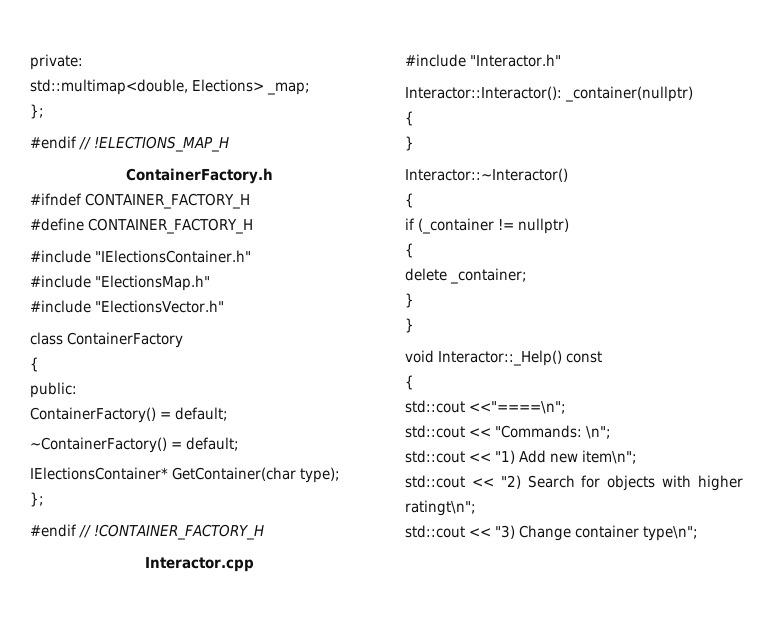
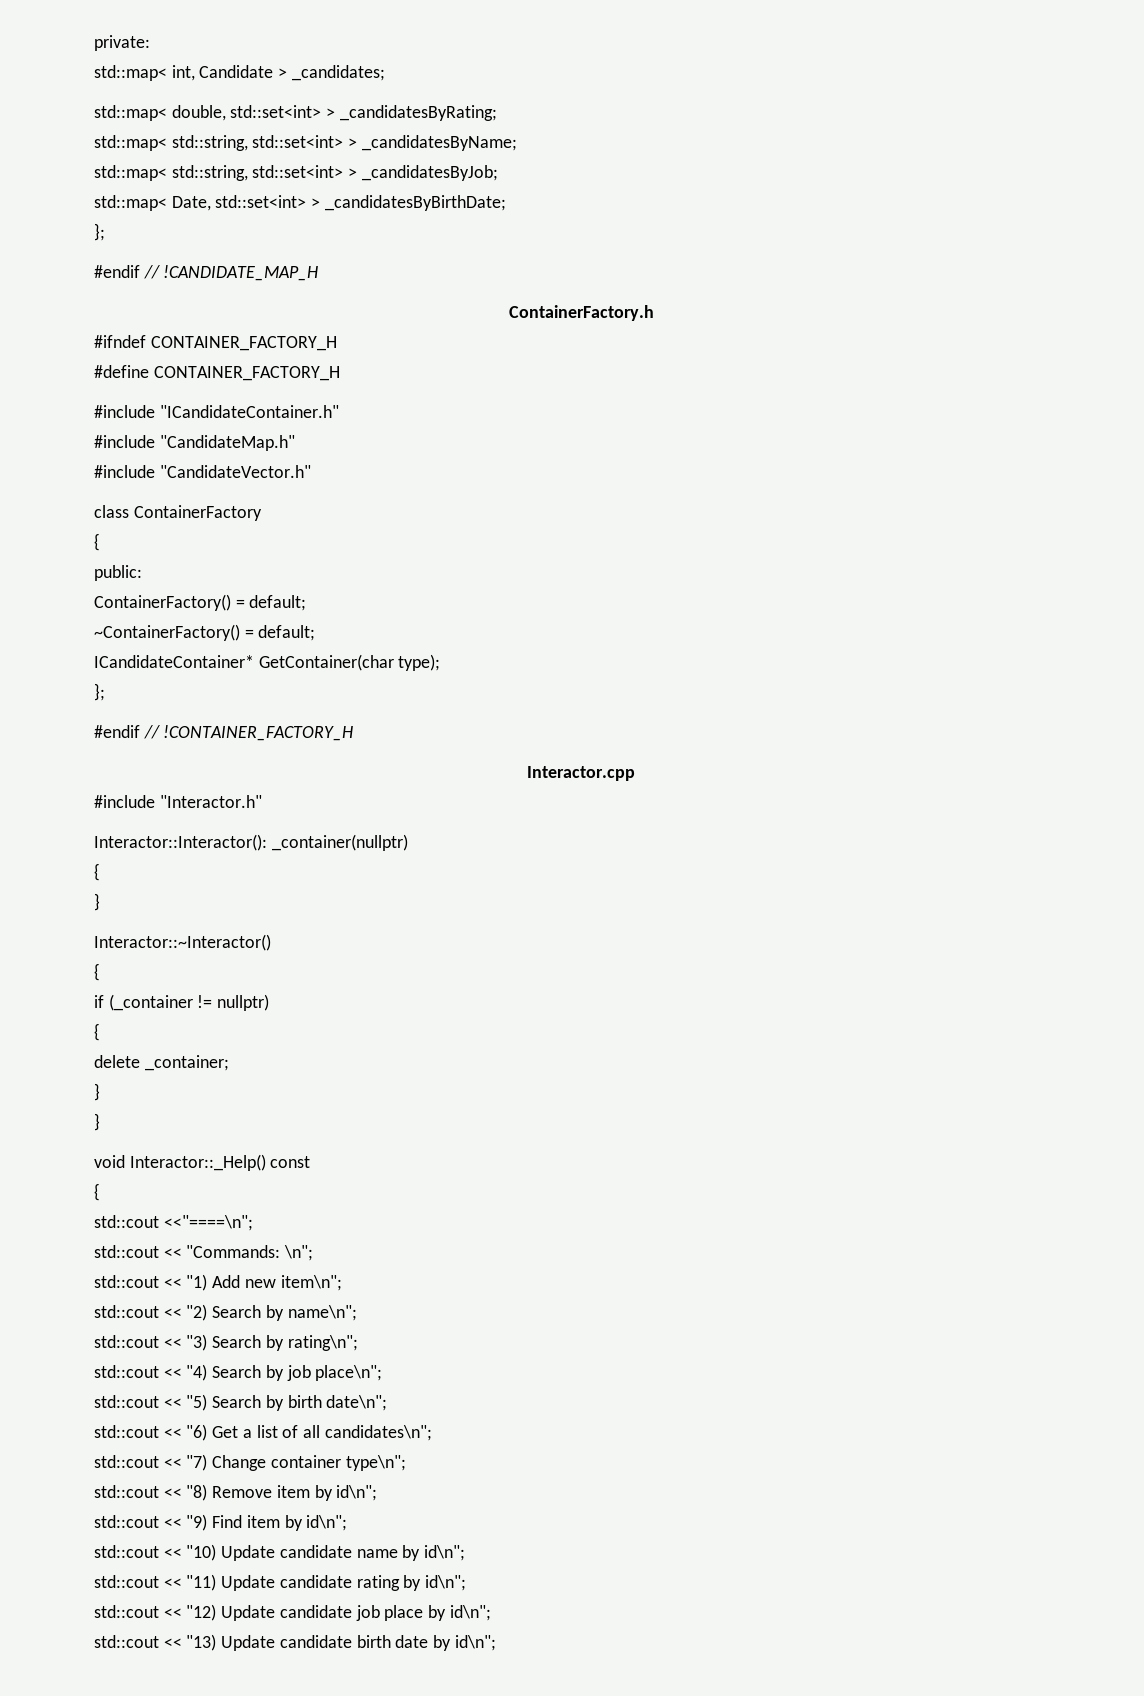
- std::multimap<double, Elections> _map;
+ std::map< int, Candidate > _candidates;
+ std::map< double, std::set<int> > _candidatesByRating;
+ std::map< std::string, std::set<int> > _candidatesByName;
+ std::map< std::string, std::set<int> > _candidatesByJob;
+ std::map< Date, std::set<int> > _candidatesByBirthDate;
  };
- #endif // !ELECTIONS_MAP_H
+ #endif // !CANDIDATE_MAP_H
- #include "IElectionsContainer.h"
- #include "ElectionsMap.h"
- #include "ElectionsVector.h"
+ #include "ICandidateContainer.h"
+ #include "CandidateMap.h"
+ #include "CandidateVector.h"
- IElectionsContainer* GetContainer(char type);
+ ICandidateContainer* GetContainer(char type);
- std::cout << "2) Search for objects with higher ratingt\n";
- std::cout << "3) Change container type\n";
+ std::cout << "2) Search by name\n";
+ std::cout << "3) Search by rating\n";
+ std::cout << "4) Search by job place\n";
+ std::cout << "5) Search by birth date\n";
+ std::cout << "6) Get a list of all candidates\n";
+ std::cout << "7) Change container type\n";
+ std::cout << "8) Remove item by id\n";
+ std::cout << "9) Find item by id\n";
+ std::cout << "10) Update candidate name by id\n";
+ std::cout << "11) Update candidate rating by id\n";
+ std::cout << "12) Update candidate job place by id\n";
+ std::cout << "13) Update candidate birth date by id\n";

